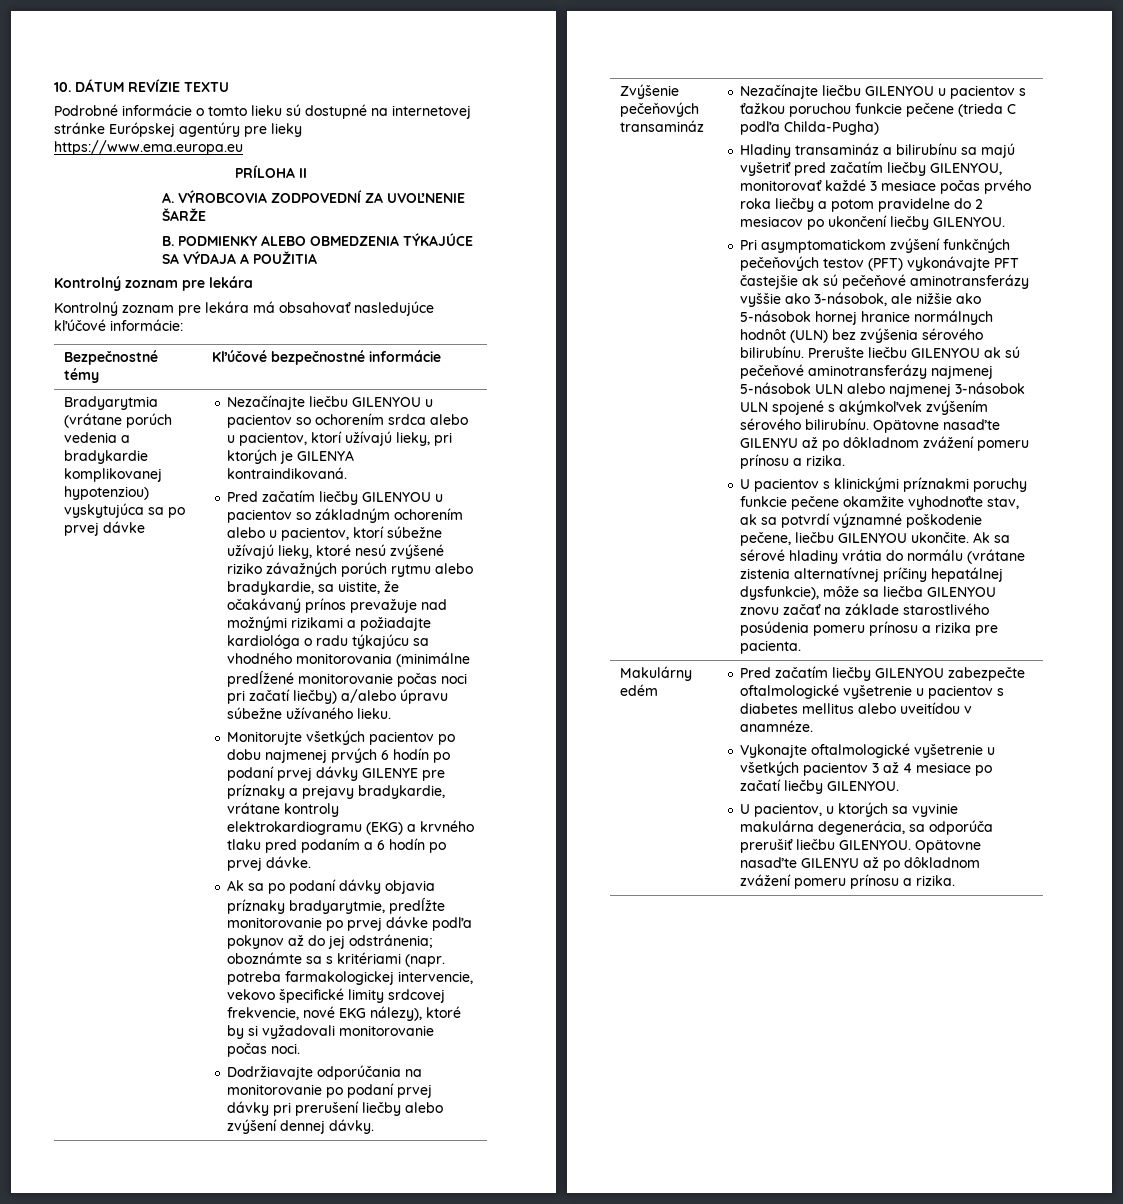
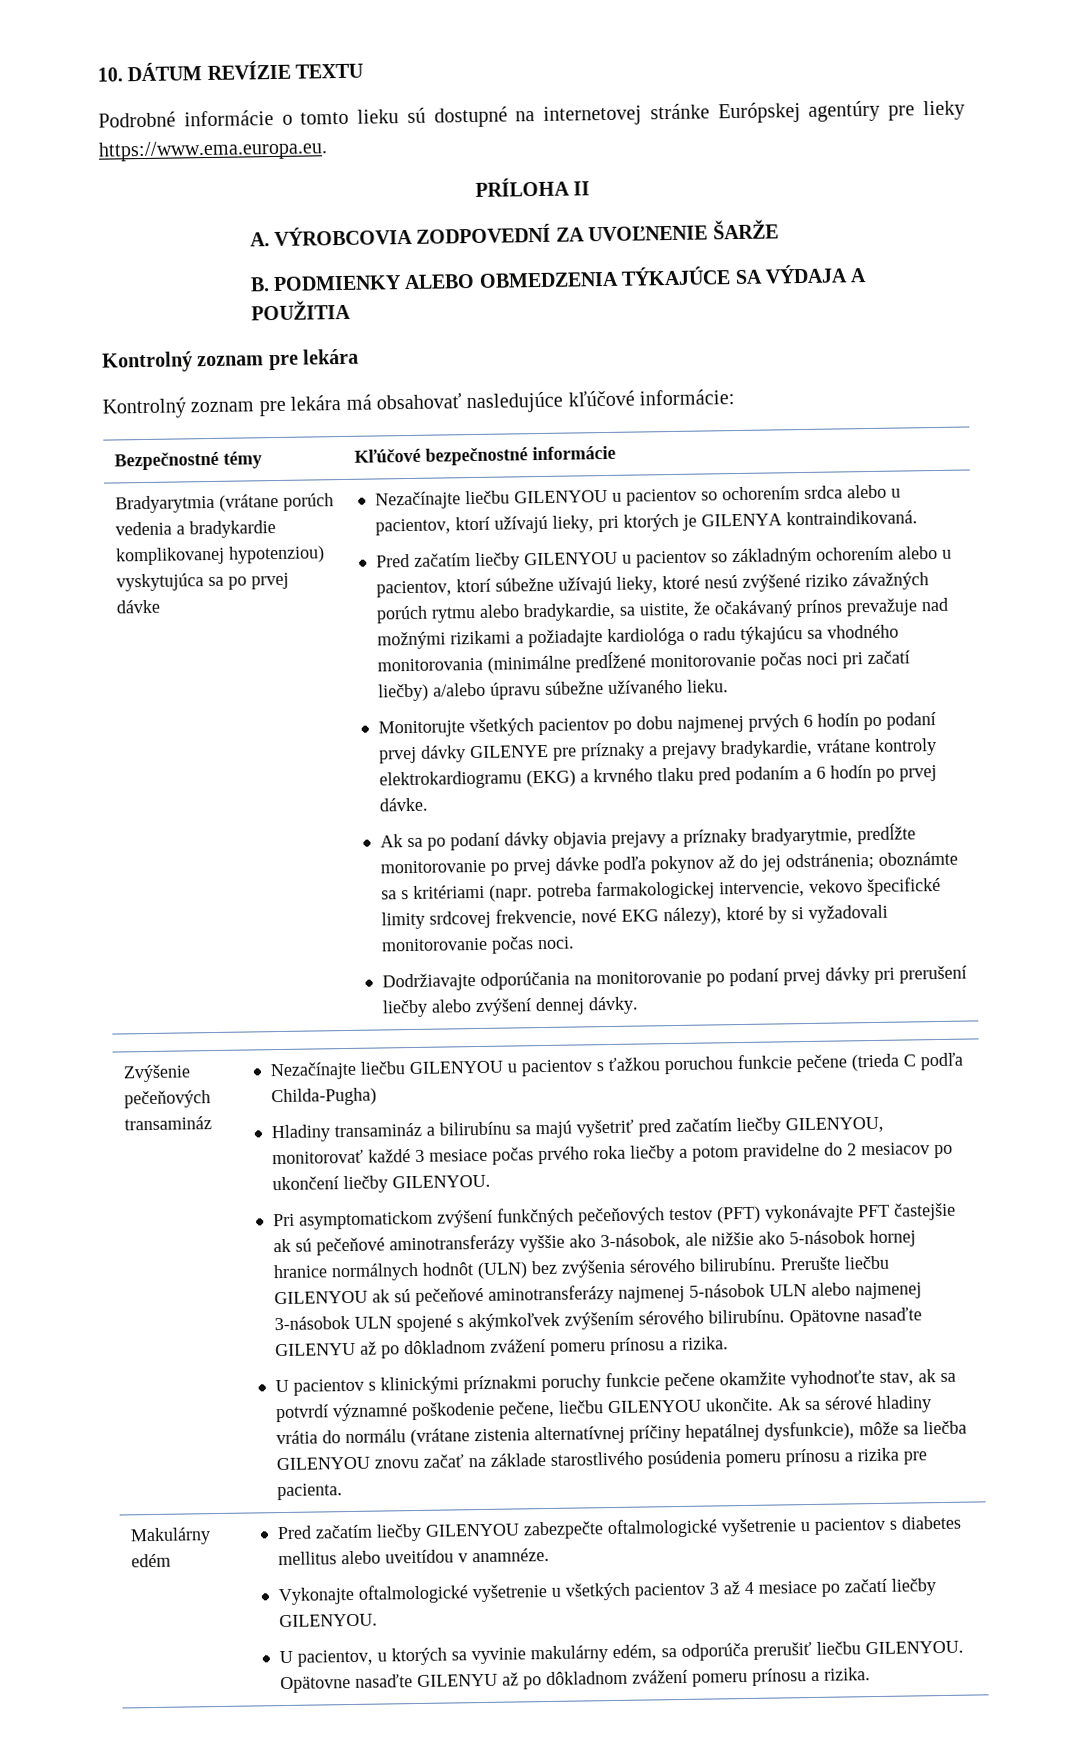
- Podrobné informácie o tomto lieku sú dostupné na internetovej stránke Európskej agentúry pre lieky https://www.ema.europa.eu
+ Podrobné informácie o tomto lieku sú dostupné na internetovej stránke Európskej agentúry pre lieky https://www.ema.europa.eu.
- Ak sa po podaní dávky objavia príznaky bradyarytmie, predĺžte monitorovanie po prvej dávke podľa pokynov až do jej odstránenia; oboznámte sa s kritériami (napr. potreba farmakologickej intervencie, vekovo špecifické limity srdcovej frekvencie, nové EKG nálezy), ktoré by si vyžadovali monitorovanie počas noci.
+ Ak sa po podaní dávky objavia prejavy a príznaky bradyarytmie, predĺžte monitorovanie po prvej dávke podľa pokynov až do jej odstránenia; oboznámte sa s kritériami (napr. potreba farmakologickej intervencie, vekovo špecifické limity srdcovej frekvencie, nové EKG nálezy), ktoré by si vyžadovali monitorovanie počas noci.
- U pacientov, u ktorých sa vyvinie makulárna degenerácia, sa odporúča prerušiť liečbu GILENYOU.
+ U pacientov, u ktorých sa vyvinie makulárny edém, sa odporúča prerušiť liečbu GILENYOU.

